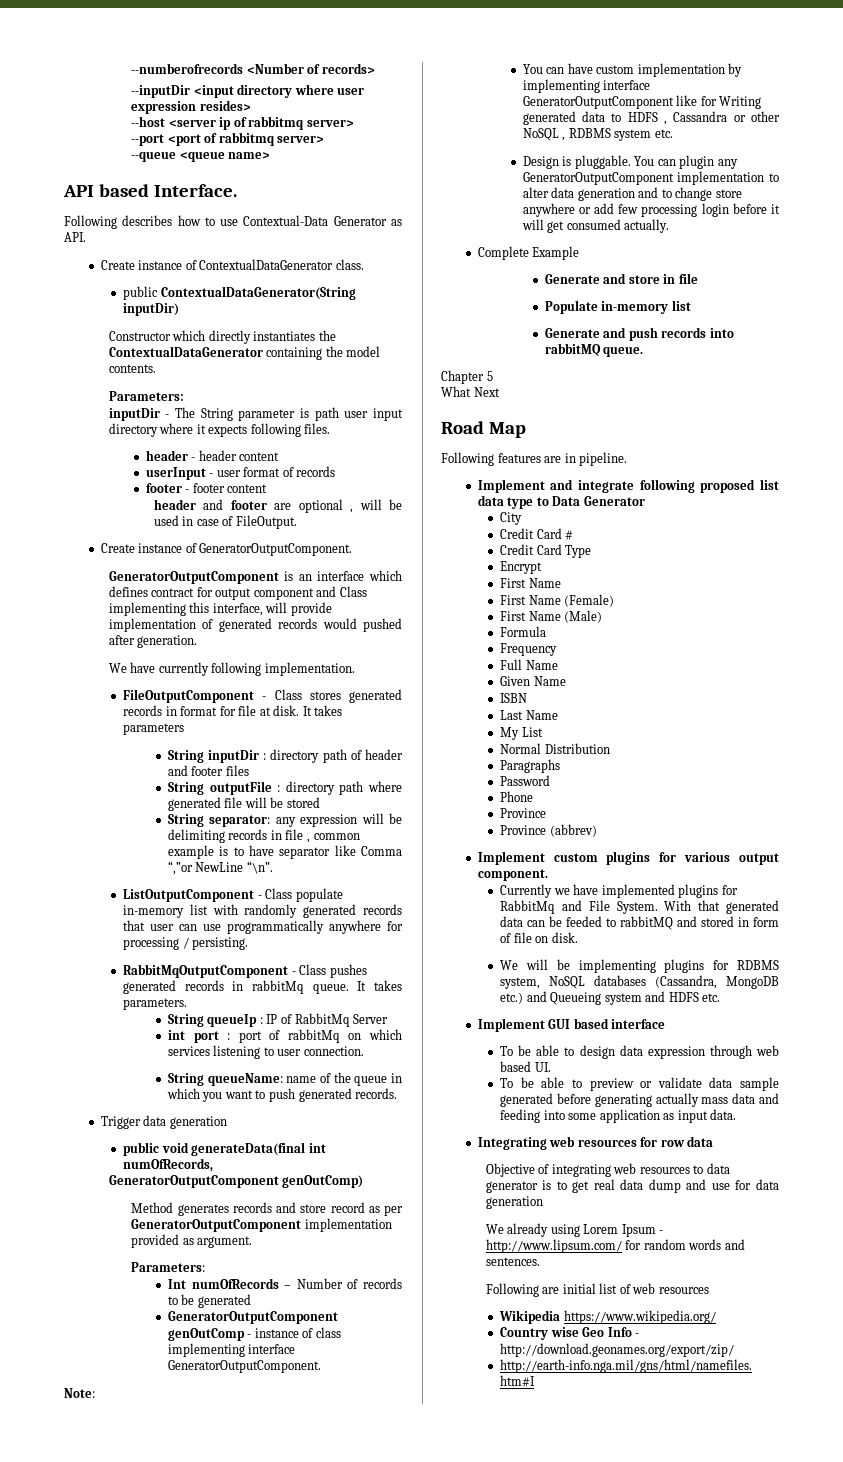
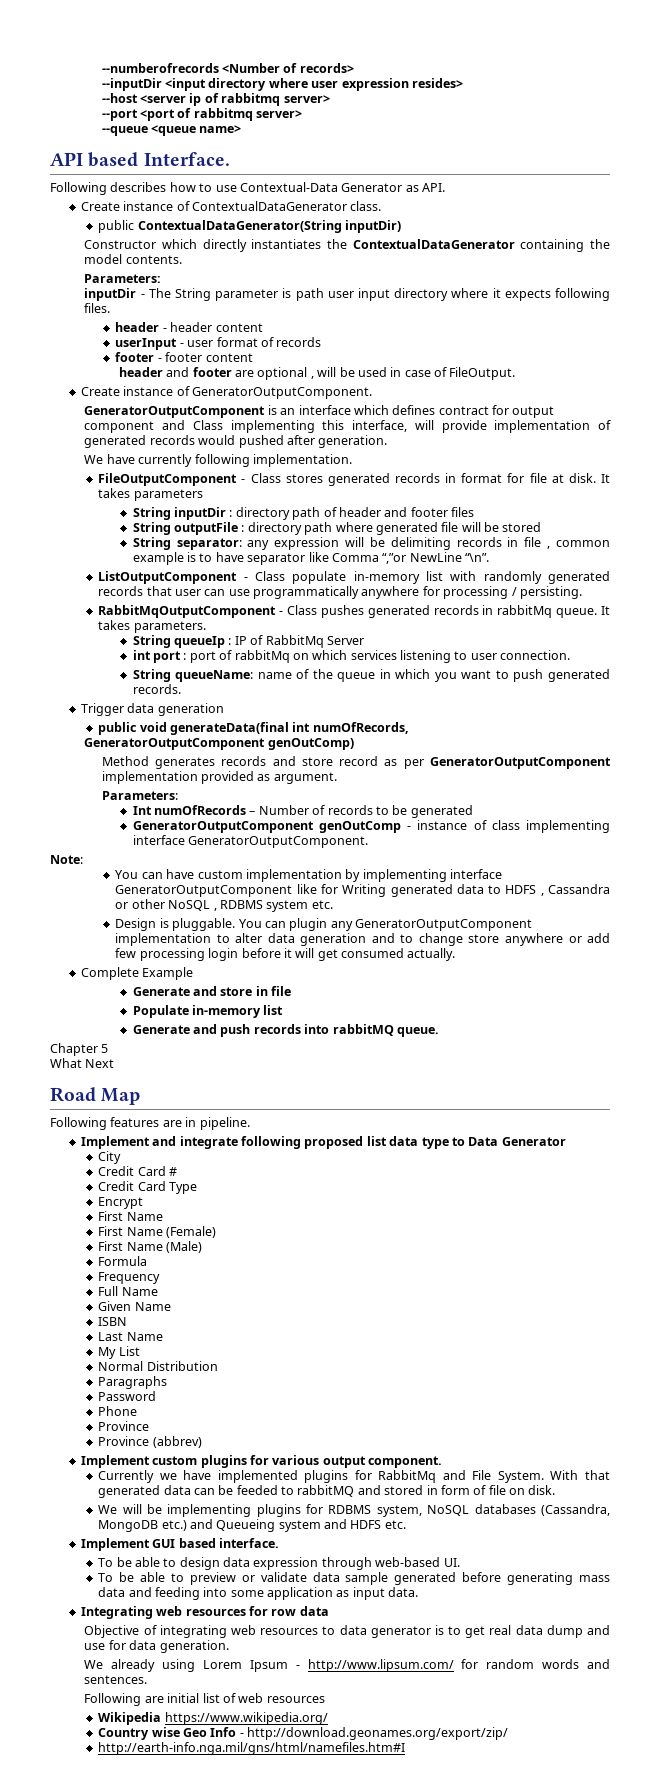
- Implement GUI based interface
+ Implement GUI based interface.
- To be able to design data expression through web based UI.
+ To be able to design data expression through web-based UI.
- To be able to preview or validate data sample generated before generating actually mass data and feeding into some application as input data.
+ To be able to preview or validate data sample generated before generating mass data and feeding into some application as input data.
- Objective of integrating web resources to data generator is to get real data dump and use for data generation
+ Objective of integrating web resources to data generator is to get real data dump and use for data generation.

